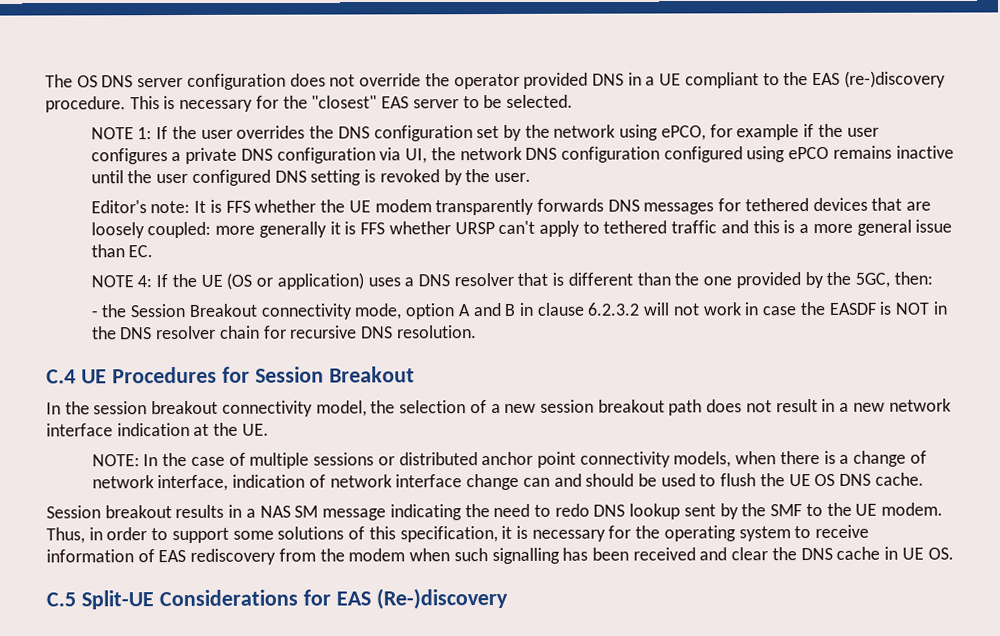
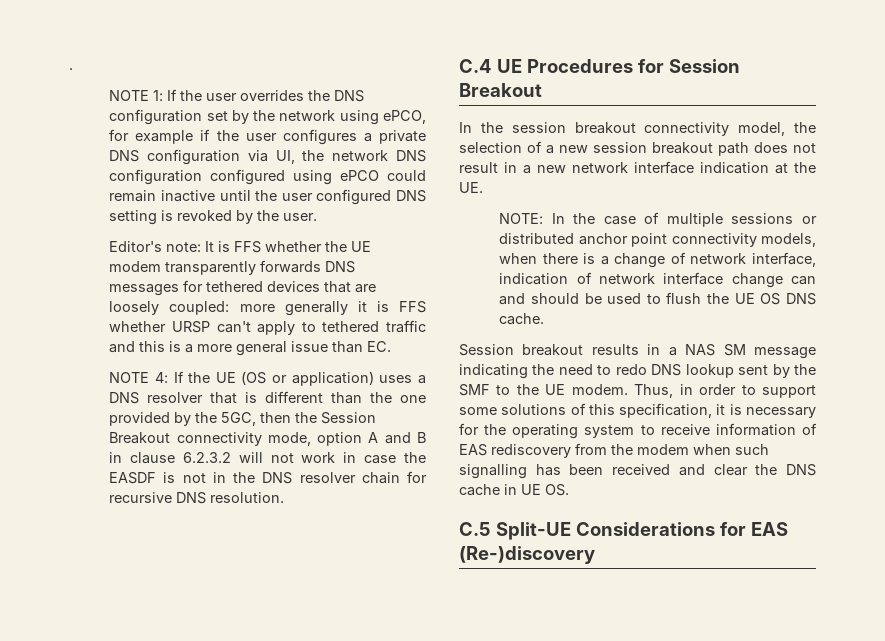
- The OS DNS server configuration does not override the operator provided DNS in a UE compliant to the EAS (re-)discovery procedure. This is necessary for the "closest" EAS server to be selected.
+ .
- NOTE 1: If the user overrides the DNS configuration set by the network using ePCO, for example if the user configures a private DNS configuration via UI, the network DNS configuration configured using ePCO remains inactive until the user configured DNS setting is revoked by the user.
+ NOTE 1: If the user overrides the DNS configuration set by the network using ePCO, for example if the user configures a private DNS configuration via UI, the network DNS configuration configured using ePCO could remain inactive until the user configured DNS setting is revoked by the user.
- NOTE 4: If the UE (OS or application) uses a DNS resolver that is different than the one provided by the 5GC, then:
- - the Session Breakout connectivity mode, option A and B in clause 6.2.3.2 will not work in case the EASDF is NOT in the DNS resolver chain for recursive DNS resolution.
+ NOTE 4: If the UE (OS or application) uses a DNS resolver that is different than the one provided by the 5GC, then the Session Breakout connectivity mode, option A and B in clause 6.2.3.2 will not work in case the EASDF is not in the DNS resolver chain for recursive DNS resolution.

